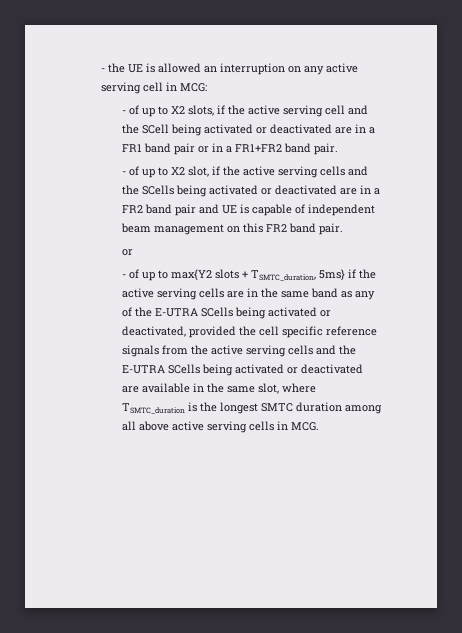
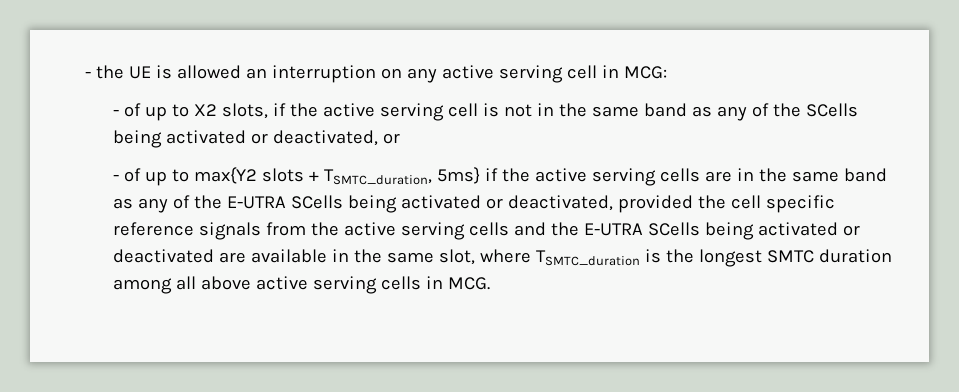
- - of up to X2 slots, if the active serving cell and the SCell being activated or deactivated are in a FR1 band pair or in a FR1+FR2 band pair.
- - of up to X2 slot, if the active serving cells and the SCells being activated or deactivated are in a FR2 band pair and UE is capable of independent beam management on this FR2 band pair.
- or
+ - of up to X2 slots, if the active serving cell is not in the same band as any of the SCells being activated or deactivated, or

